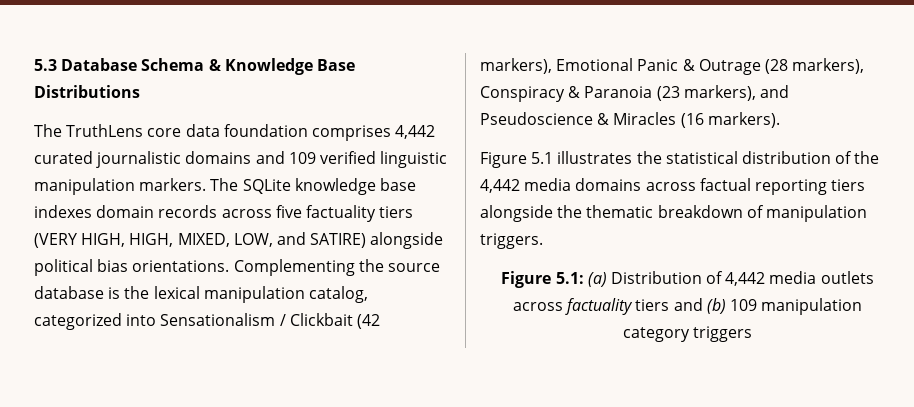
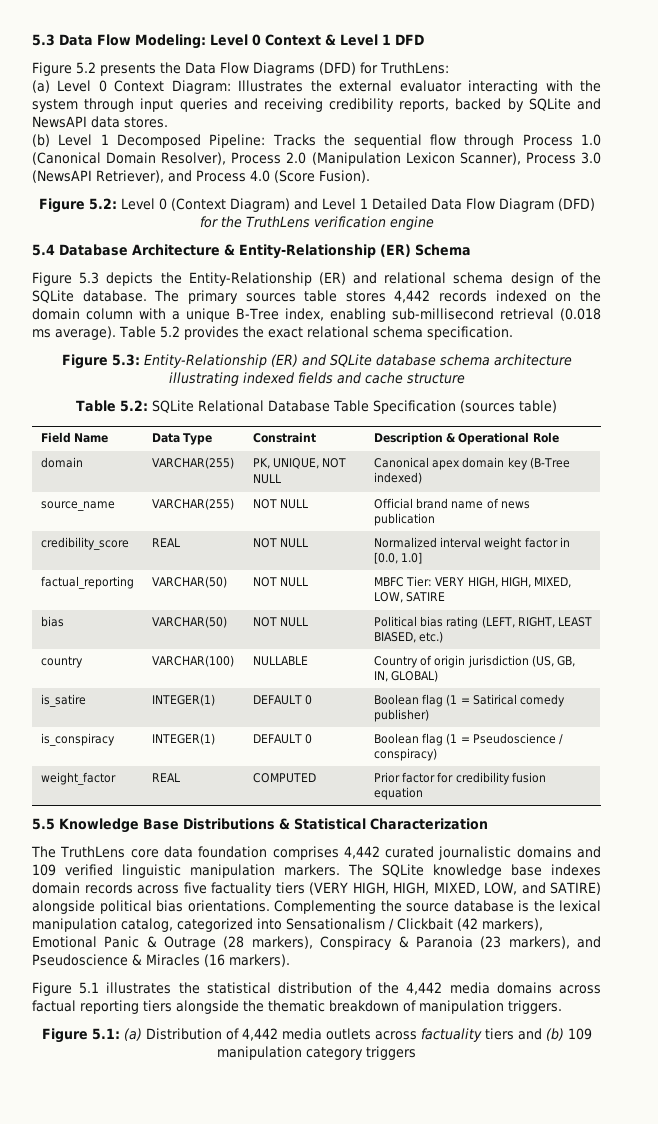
- 5.3 Database Schema & Knowledge Base Distributions
+ 5.3 Data Flow Modeling: Level 0 Context & Level 1 DFD
+ Figure 5.2 presents the Data Flow Diagrams (DFD) for TruthLens:
+ (a) Level 0 Context Diagram: Illustrates the external evaluator interacting with the system through input queries and receiving credibility reports, backed by SQLite and NewsAPI data stores.
+ (b) Level 1 Decomposed Pipeline: Tracks the sequential flow through Process 1.0 (Canonical Domain Resolver), Process 2.0 (Manipulation Lexicon Scanner), Process 3.0 (NewsAPI Retriever), and Process 4.0 (Score Fusion).
+ Figure 5.2: Level 0 (Context Diagram) and Level 1 Detailed Data Flow Diagram (DFD) for the TruthLens verification engine
+ 5.4 Database Architecture & Entity-Relationship (ER) Schema
+ Figure 5.3 depicts the Entity-Relationship (ER) and relational schema design of the SQLite database. The primary sources table stores 4,442 records indexed on the domain column with a unique B-Tree index, enabling sub-millisecond retrieval (0.018 ms average). Table 5.2 provides the exact relational schema specification.
+ Figure 5.3: Entity-Relationship (ER) and SQLite database schema architecture illustrating indexed fields and cache structure
+ Table 5.2: SQLite Relational Database Table Specification (sources table)
+ Field Name | Data Type | Constraint | Description & Operational Role
+ domain | VARCHAR(255) | PK, UNIQUE, NOT NULL | Canonical apex domain key (B-Tree indexed)
+ source_name | VARCHAR(255) | NOT NULL | Official brand name of news publication
+ credibility_score | REAL | NOT NULL | Normalized interval weight factor in [0.0, 1.0]
+ factual_reporting | VARCHAR(50) | NOT NULL | MBFC Tier: VERY HIGH, HIGH, MIXED, LOW, SATIRE
+ bias | VARCHAR(50) | NOT NULL | Political bias rating (LEFT, RIGHT, LEAST BIASED, etc.)
+ country | VARCHAR(100) | NULLABLE | Country of origin jurisdiction (US, GB, IN, GLOBAL)
+ is_satire | INTEGER(1) | DEFAULT 0 | Boolean flag (1 = Satirical comedy publisher)
+ is_conspiracy | INTEGER(1) | DEFAULT 0 | Boolean flag (1 = Pseudoscience / conspiracy)
+ weight_factor | REAL | COMPUTED | Prior factor for credibility fusion equation
+ 5.5 Knowledge Base Distributions & Statistical Characterization

